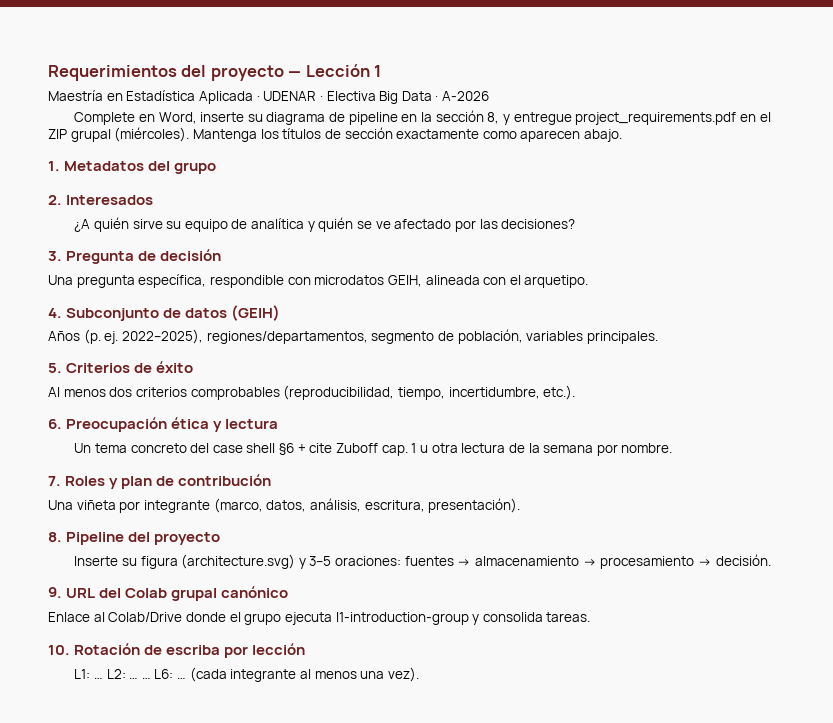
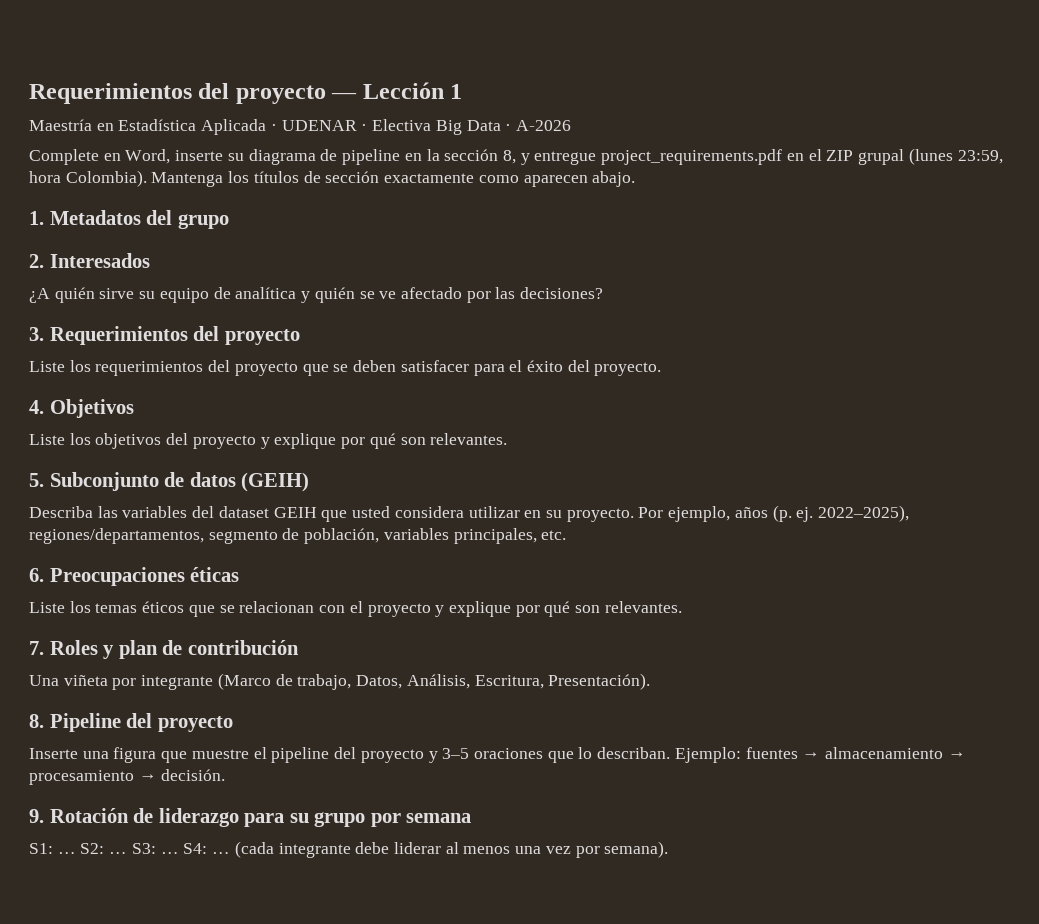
- Complete en Word, inserte su diagrama de pipeline en la sección 8, y entregue project_requirements.pdf en el ZIP grupal (miércoles).
+ Complete en Word, inserte su diagrama de pipeline en la sección 8, y entregue project_requirements.pdf en el ZIP grupal (lunes 23:59, hora Colombia).
- 3. Pregunta de decisión
- Una pregunta específica, respondible con microdatos GEIH, alineada con el arquetipo.
- 4. Subconjunto de datos (GEIH)
- Años (p. ej.
+ 3. Requerimientos del proyecto
+ Liste los requerimientos del proyecto que se deben satisfacer para el éxito del proyecto.
+ 4. Objetivos
+ Liste los objetivos del proyecto y explique por qué son relevantes.
+ 5. Subconjunto de datos (GEIH)
+ Describa las variables del dataset GEIH que usted considera utilizar en su proyecto. Por ejemplo, años (p. ej.
- 2022–2025), regiones/departamentos, segmento de población, variables principales.
- 5. Criterios de éxito
- Al menos dos criterios comprobables (reproducibilidad, tiempo, incertidumbre, etc.).
- 6. Preocupación ética y lectura
- Un tema concreto del case shell §6 + cite Zuboff cap. 1 u otra lectura de la semana por nombre.
+ 2022–2025), regiones/departamentos, segmento de población, variables principales, etc.
+ 6. Preocupaciones éticas
+ Liste los temas éticos que se relacionan con el proyecto y explique por qué son relevantes.
- Una viñeta por integrante (marco, datos, análisis, escritura, presentación).
+ Una viñeta por integrante (Marco de trabajo, Datos, Análisis, Escritura, Presentación).
- Inserte su figura (architecture.svg) y 3–5 oraciones: fuentes → almacenamiento → procesamiento → decisión.
+ Inserte una figura que muestre el pipeline del proyecto y 3–5 oraciones que lo describan. Ejemplo: fuentes → almacenamiento → procesamiento → decisión.
- 9. URL del Colab grupal canónico
- Enlace al Colab/Drive donde el grupo ejecuta l1-introduction-group y consolida tareas.
- 10. Rotación de escriba por lección
- L1: … L2: … … L6: …
+ 9. Rotación de liderazgo para su grupo por semana
+ S1: … S2: … S3: … S4: …
- (cada integrante al menos una vez).
+ (cada integrante debe liderar al menos una vez por semana).

